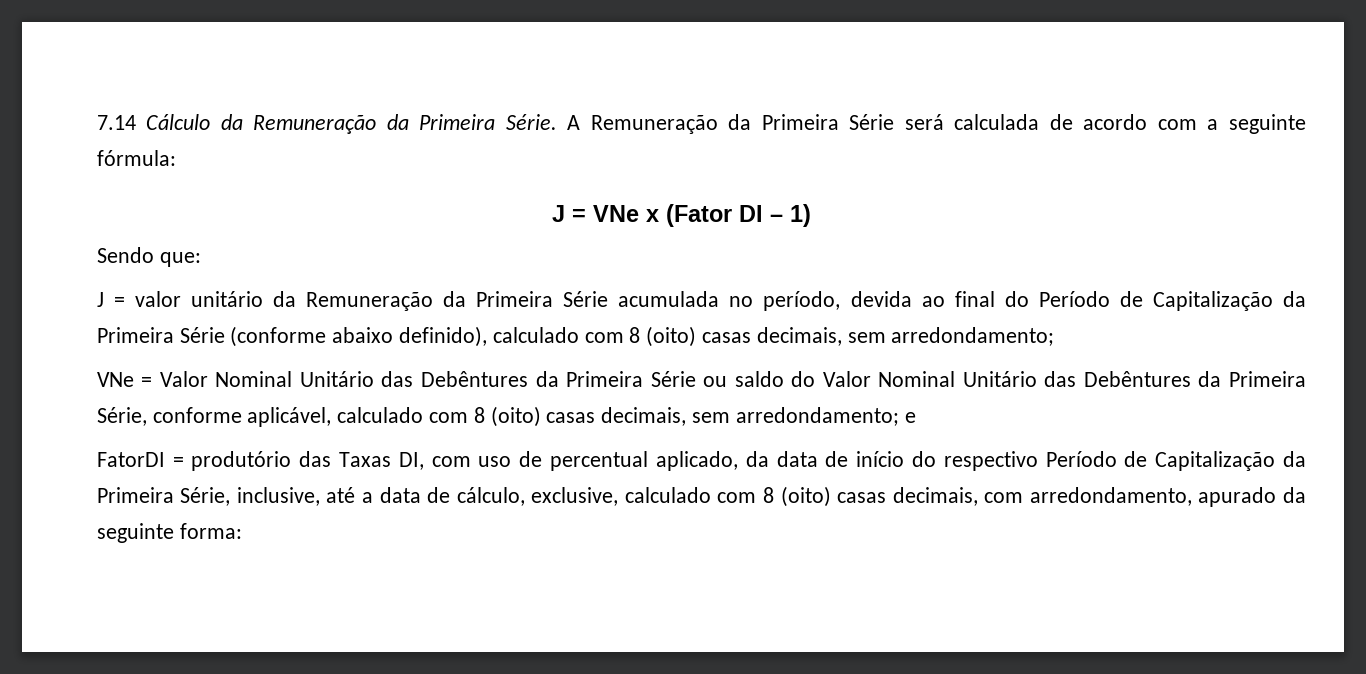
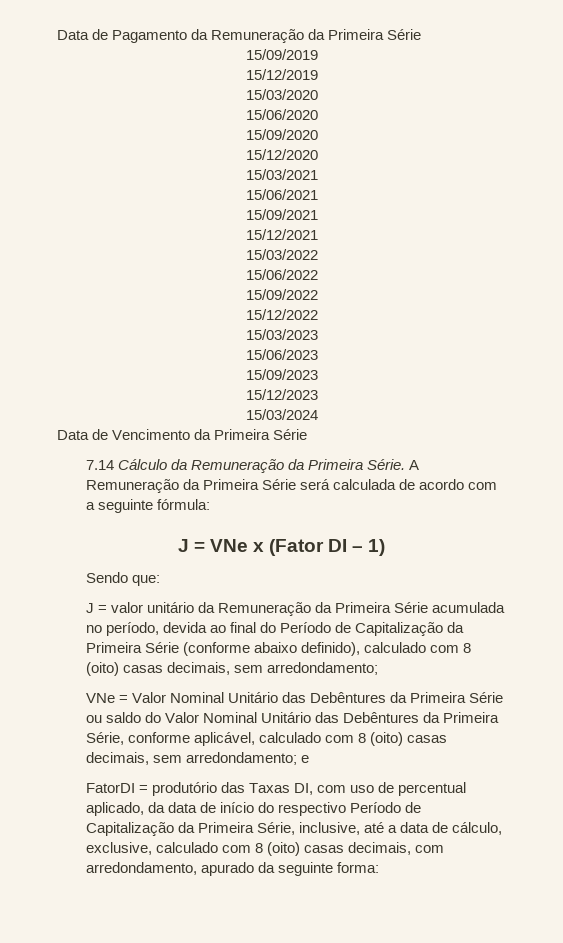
+ Data de Pagamento da Remuneração da Primeira Série
+ 15/09/2019
+ 15/12/2019
+ 15/03/2020
+ 15/06/2020
+ 15/09/2020
+ 15/12/2020
+ 15/03/2021
+ 15/06/2021
+ 15/09/2021
+ 15/12/2021
+ 15/03/2022
+ 15/06/2022
+ 15/09/2022
+ 15/12/2022
+ 15/03/2023
+ 15/06/2023
+ 15/09/2023
+ 15/12/2023
+ 15/03/2024
+ Data de Vencimento da Primeira Série

